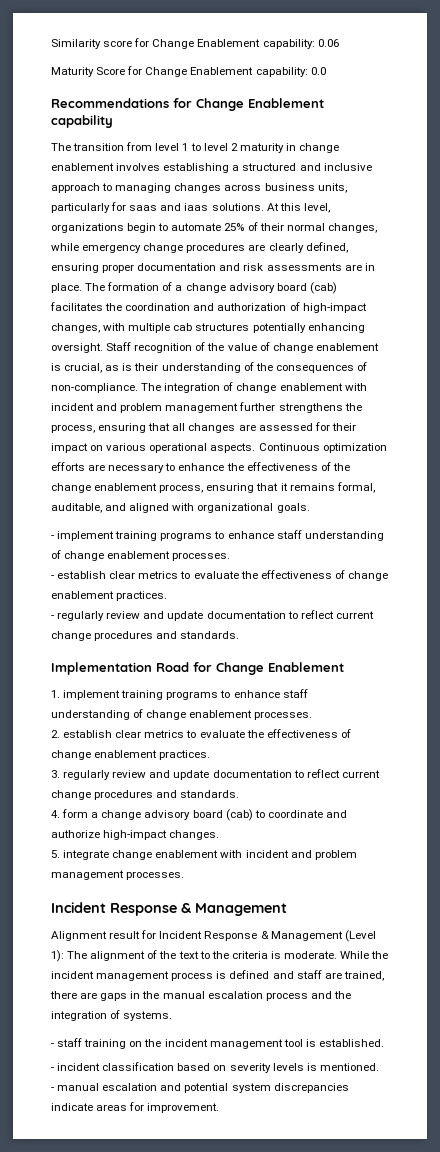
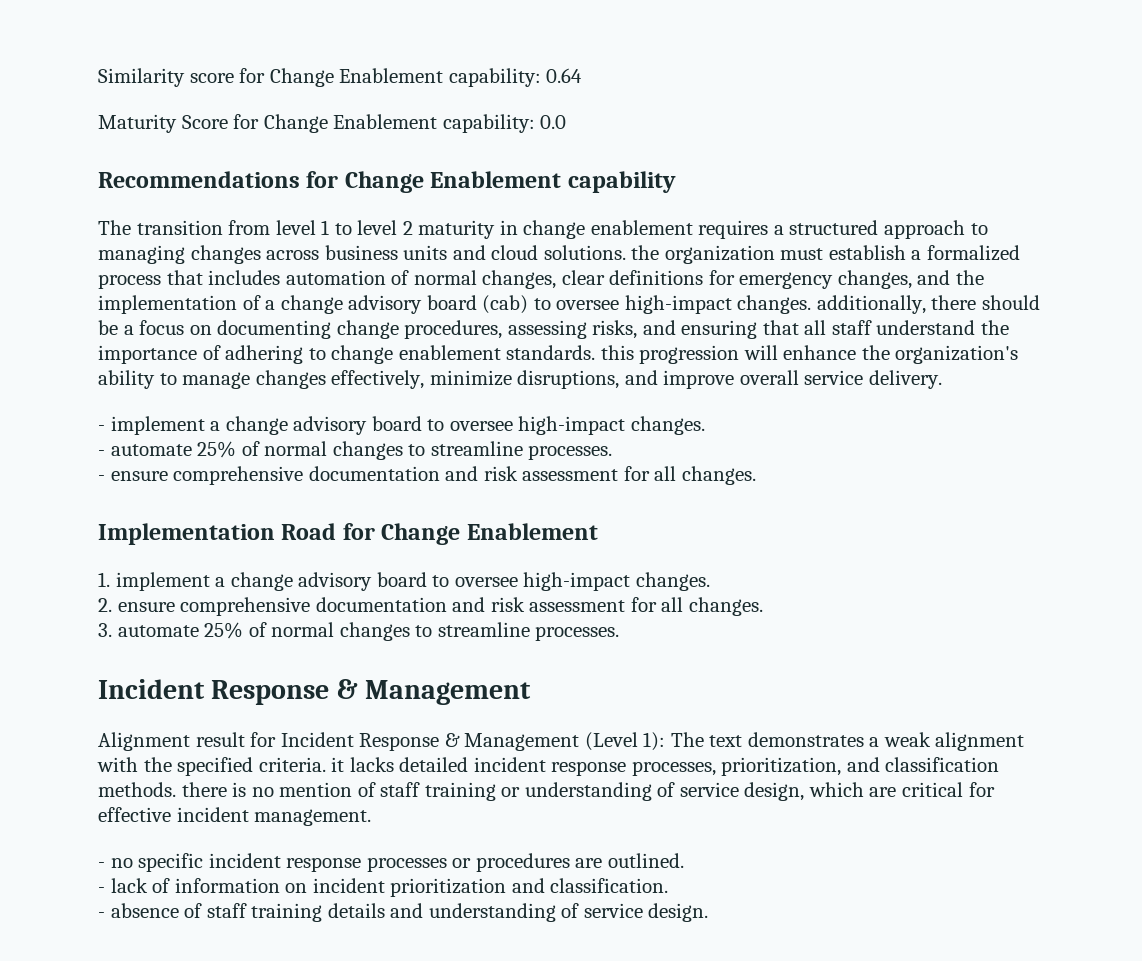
- Similarity score for Change Enablement capability: 0.06
+ Similarity score for Change Enablement capability: 0.64
- The transition from level 1 to level 2 maturity in change enablement involves establishing a structured and inclusive approach to managing changes across business units, particularly for saas and iaas solutions. At this level, organizations begin to automate 25% of their normal changes, while emergency change procedures are clearly defined, ensuring proper documentation and risk assessments are in place. The formation of a change advisory board (cab) facilitates the coordination and authorization of high-impact changes, with multiple cab structures potentially enhancing oversight. Staff recognition of the value of change enablement is crucial, as is their understanding of the consequences of non-compliance. The integration of change enablement with incident and problem management further strengthens the process, ensuring that all changes are assessed for their impact on various operational aspects. Continuous optimization efforts are necessary to enhance the effectiveness of the change enablement process, ensuring that it remains formal, auditable, and aligned with organizational goals.
- - implement training programs to enhance staff understanding of change enablement processes.
- - establish clear metrics to evaluate the effectiveness of change enablement practices.
- - regularly review and update documentation to reflect current change procedures and standards.
+ The transition from level 1 to level 2 maturity in change enablement requires a structured approach to managing changes across business units and cloud solutions. the organization must establish a formalized process that includes automation of normal changes, clear definitions for emergency changes, and the implementation of a change advisory board (cab) to oversee high-impact changes. additionally, there should be a focus on documenting change procedures, assessing risks, and ensuring that all staff understand the importance of adhering to change enablement standards. this progression will enhance the organization's ability to manage changes effectively, minimize disruptions, and improve overall service delivery.
+ - implement a change advisory board to oversee high-impact changes.
+ - automate 25% of normal changes to streamline processes.
+ - ensure comprehensive documentation and risk assessment for all changes.
- 1. implement training programs to enhance staff understanding of change enablement processes.
- 2. establish clear metrics to evaluate the effectiveness of change enablement practices.
- 3. regularly review and update documentation to reflect current change procedures and standards.
- 4. form a change advisory board (cab) to coordinate and authorize high-impact changes.
- 5. integrate change enablement with incident and problem management processes.
+ 1. implement a change advisory board to oversee high-impact changes.
+ 2. ensure comprehensive documentation and risk assessment for all changes.
+ 3. automate 25% of normal changes to streamline processes.
- Alignment result for Incident Response & Management (Level 1): The alignment of the text to the criteria is moderate. While the incident management process is defined and staff are trained, there are gaps in the manual escalation process and the integration of systems.
- - staff training on the incident management tool is established.
- - incident classification based on severity levels is mentioned.
- - manual escalation and potential system discrepancies indicate areas for improvement.
+ Alignment result for Incident Response & Management (Level 1): The text demonstrates a weak alignment with the specified criteria. it lacks detailed incident response processes, prioritization, and classification methods. there is no mention of staff training or understanding of service design, which are critical for effective incident management.
+ - no specific incident response processes or procedures are outlined.
+ - lack of information on incident prioritization and classification.
+ - absence of staff training details and understanding of service design.

